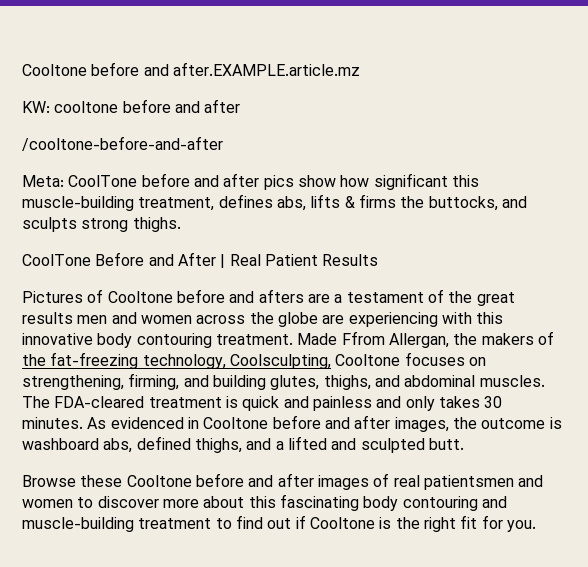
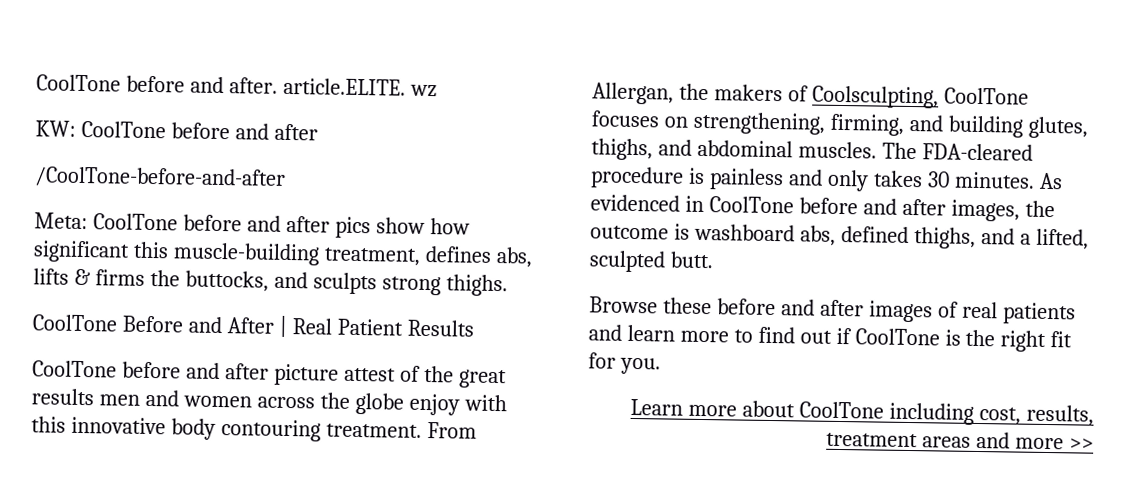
- Cooltone before and after.EXAMPLE.article.mz
+ CoolTone before and after. article.ELITE. wz
- KW: cooltone before and after
+ KW: CoolTone before and after
- /cooltone-before-and-after
+ /CoolTone-before-and-after
- Pictures of Cooltone before and afters are a testament of the great results men and women across the globe are experiencing with this innovative body contouring treatment.
+ CoolTone before and after picture attest of the great results men and women across the globe enjoy with this innovative body contouring treatment.
- Made Ffrom Allergan, the makers of the fat-freezing technology, Coolsculpting, Cooltone focuses on strengthening, firming, and building glutes, thighs, and abdominal muscles.
+ From Allergan, the makers of Coolsculpting, CoolTone focuses on strengthening, firming, and building glutes, thighs, and abdominal muscles.
- The FDA-cleared treatment is quick and painless and only takes 30 minutes.
+ The FDA-cleared procedure is painless and only takes 30 minutes.
- As evidenced in Cooltone before and after images, the outcome is washboard abs, defined thighs, and a lifted and sculpted butt.
+ As evidenced in CoolTone before and after images, the outcome is washboard abs, defined thighs, and a lifted, sculpted butt.
- Browse these Cooltone before and after images of real patientsmen and women to discover more about this fascinating body contouring and muscle-building treatment to find out if Cooltone is the right fit for you.
+ Browse these before and after images of real patients and learn more to find out if CoolTone is the right fit for you.
+ Learn more about CoolTone including cost, results, treatment areas and more >>

